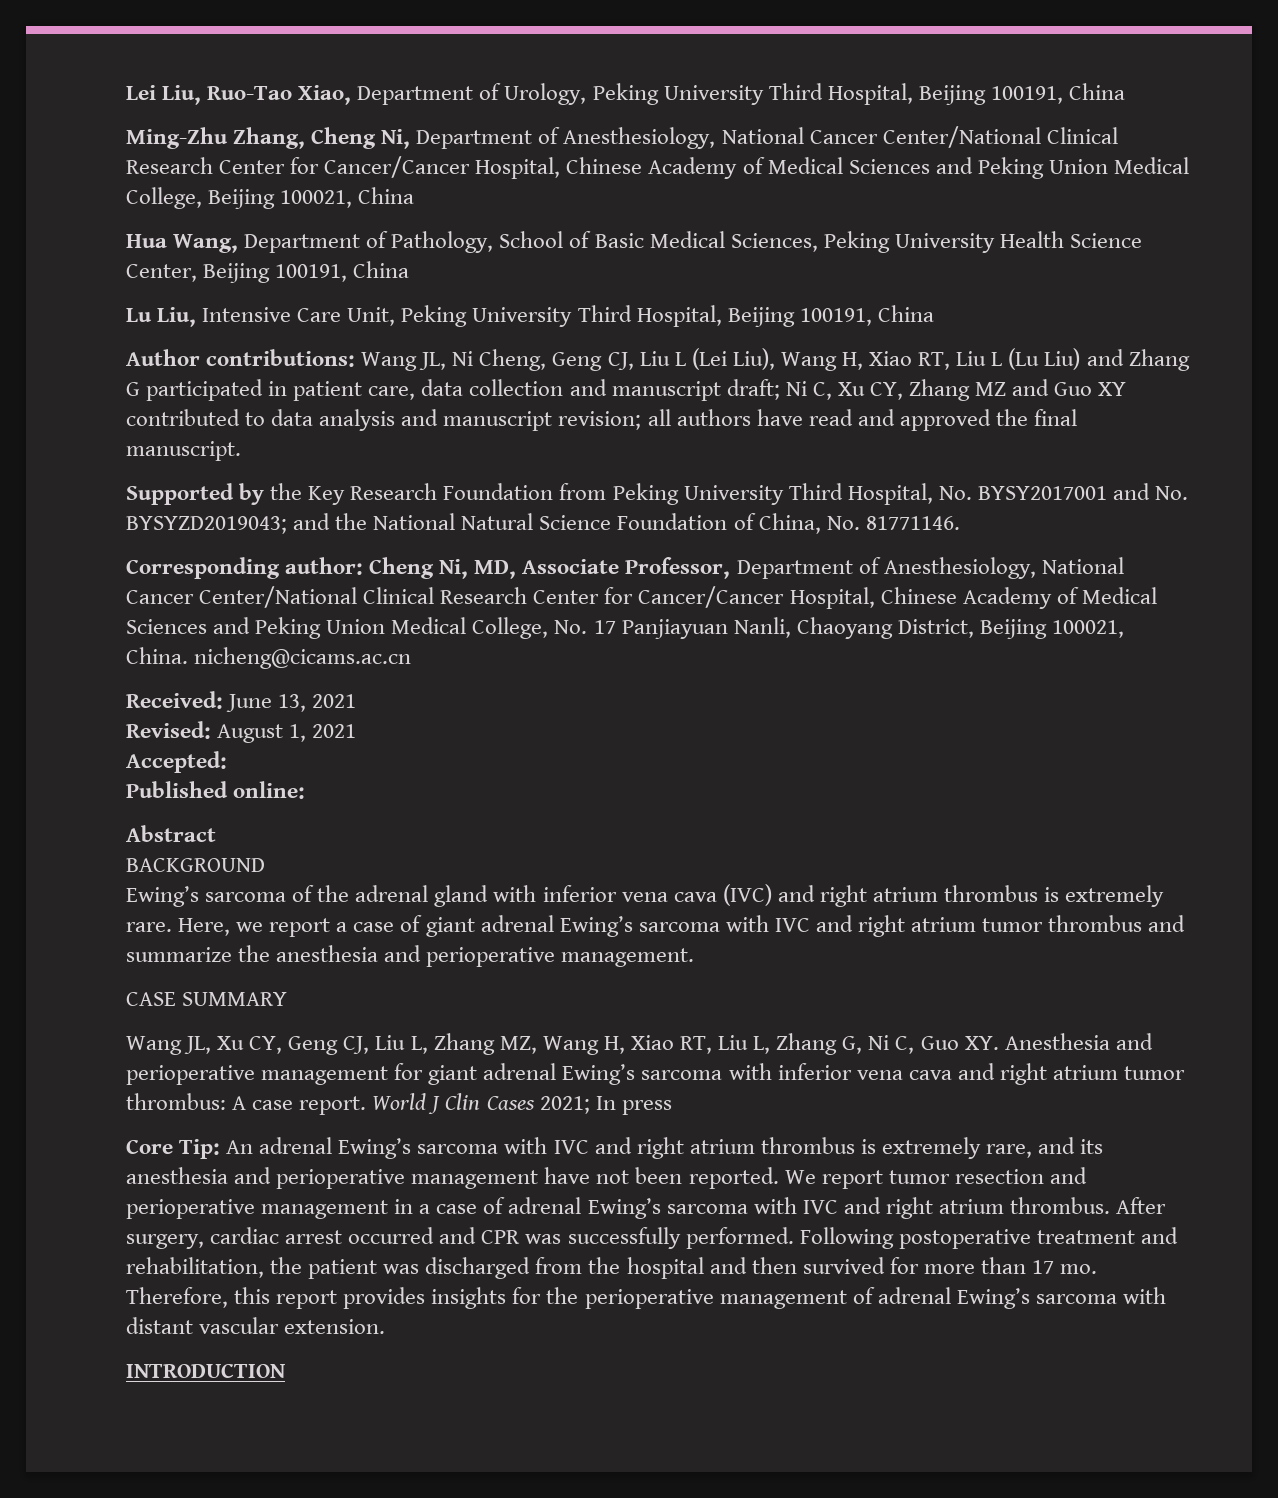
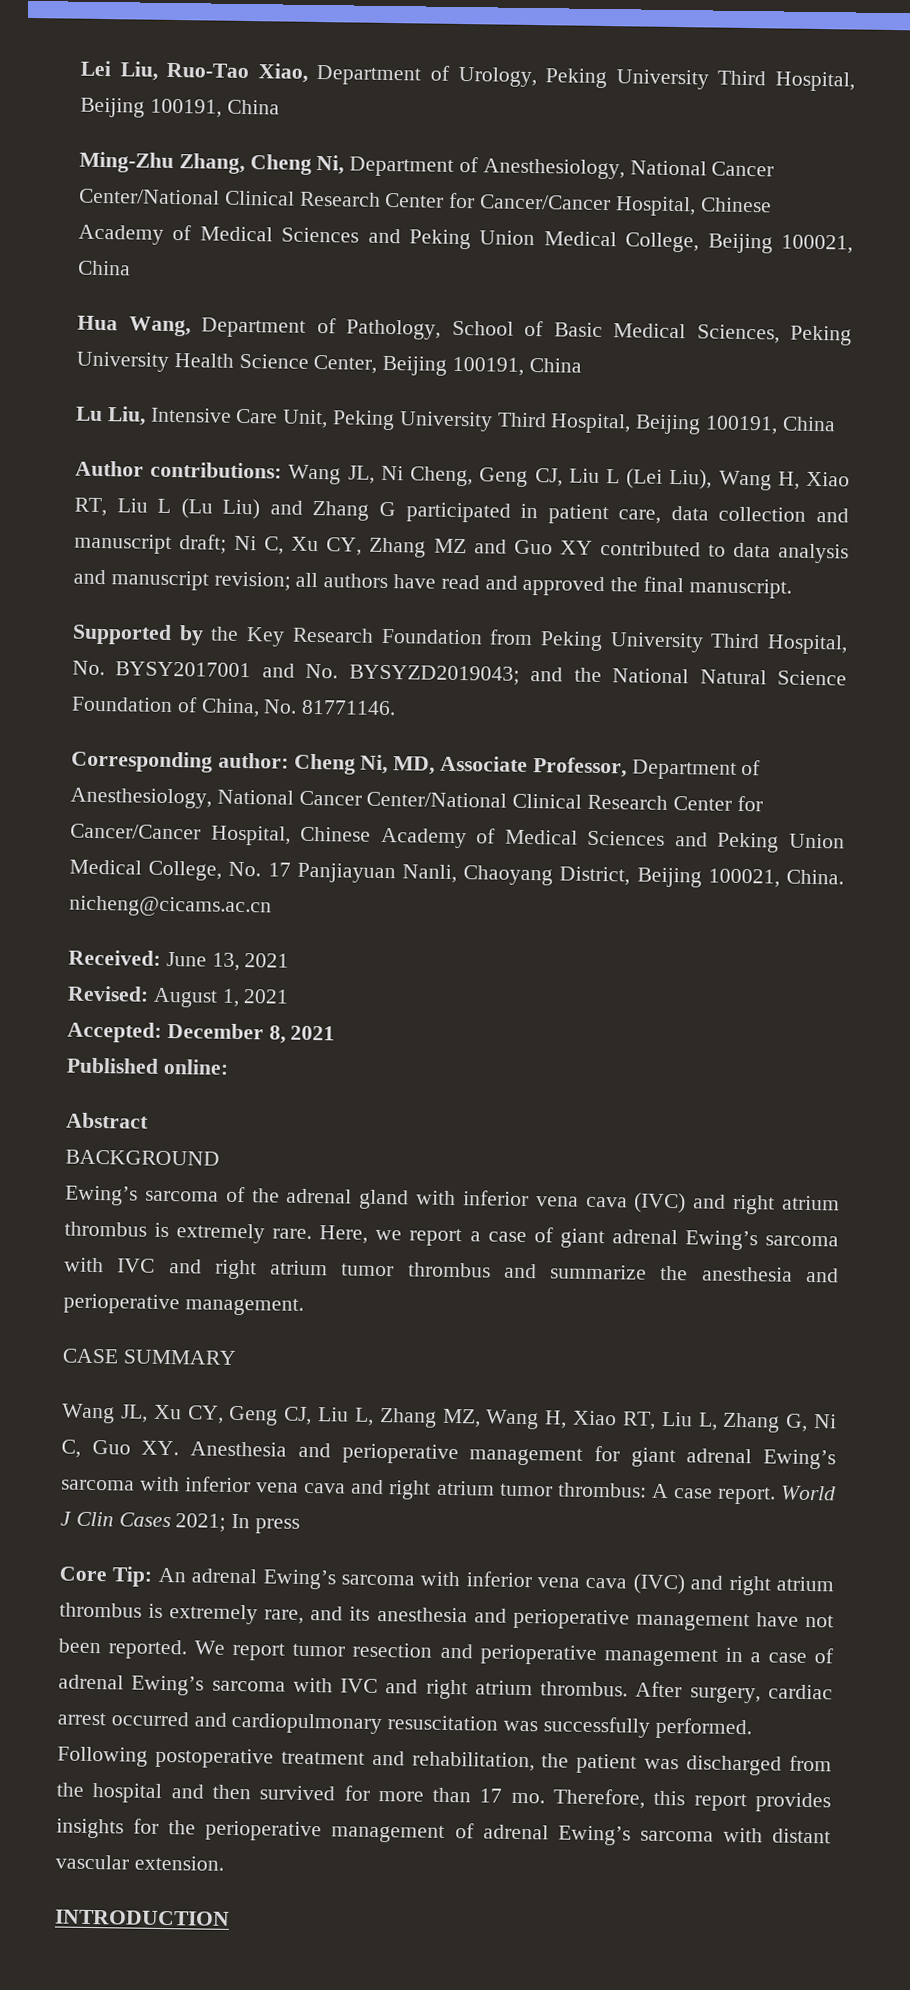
- Accepted:
+ Accepted: December 8, 2021
- Core Tip: An adrenal Ewing’s sarcoma with IVC and right atrium thrombus is extremely rare, and its anesthesia and perioperative management have not been reported.
+ Core Tip: An adrenal Ewing’s sarcoma with inferior vena cava (IVC) and right atrium thrombus is extremely rare, and its anesthesia and perioperative management have not been reported.
- After surgery, cardiac arrest occurred and CPR was successfully performed.
+ After surgery, cardiac arrest occurred and cardiopulmonary resuscitation was successfully performed.

